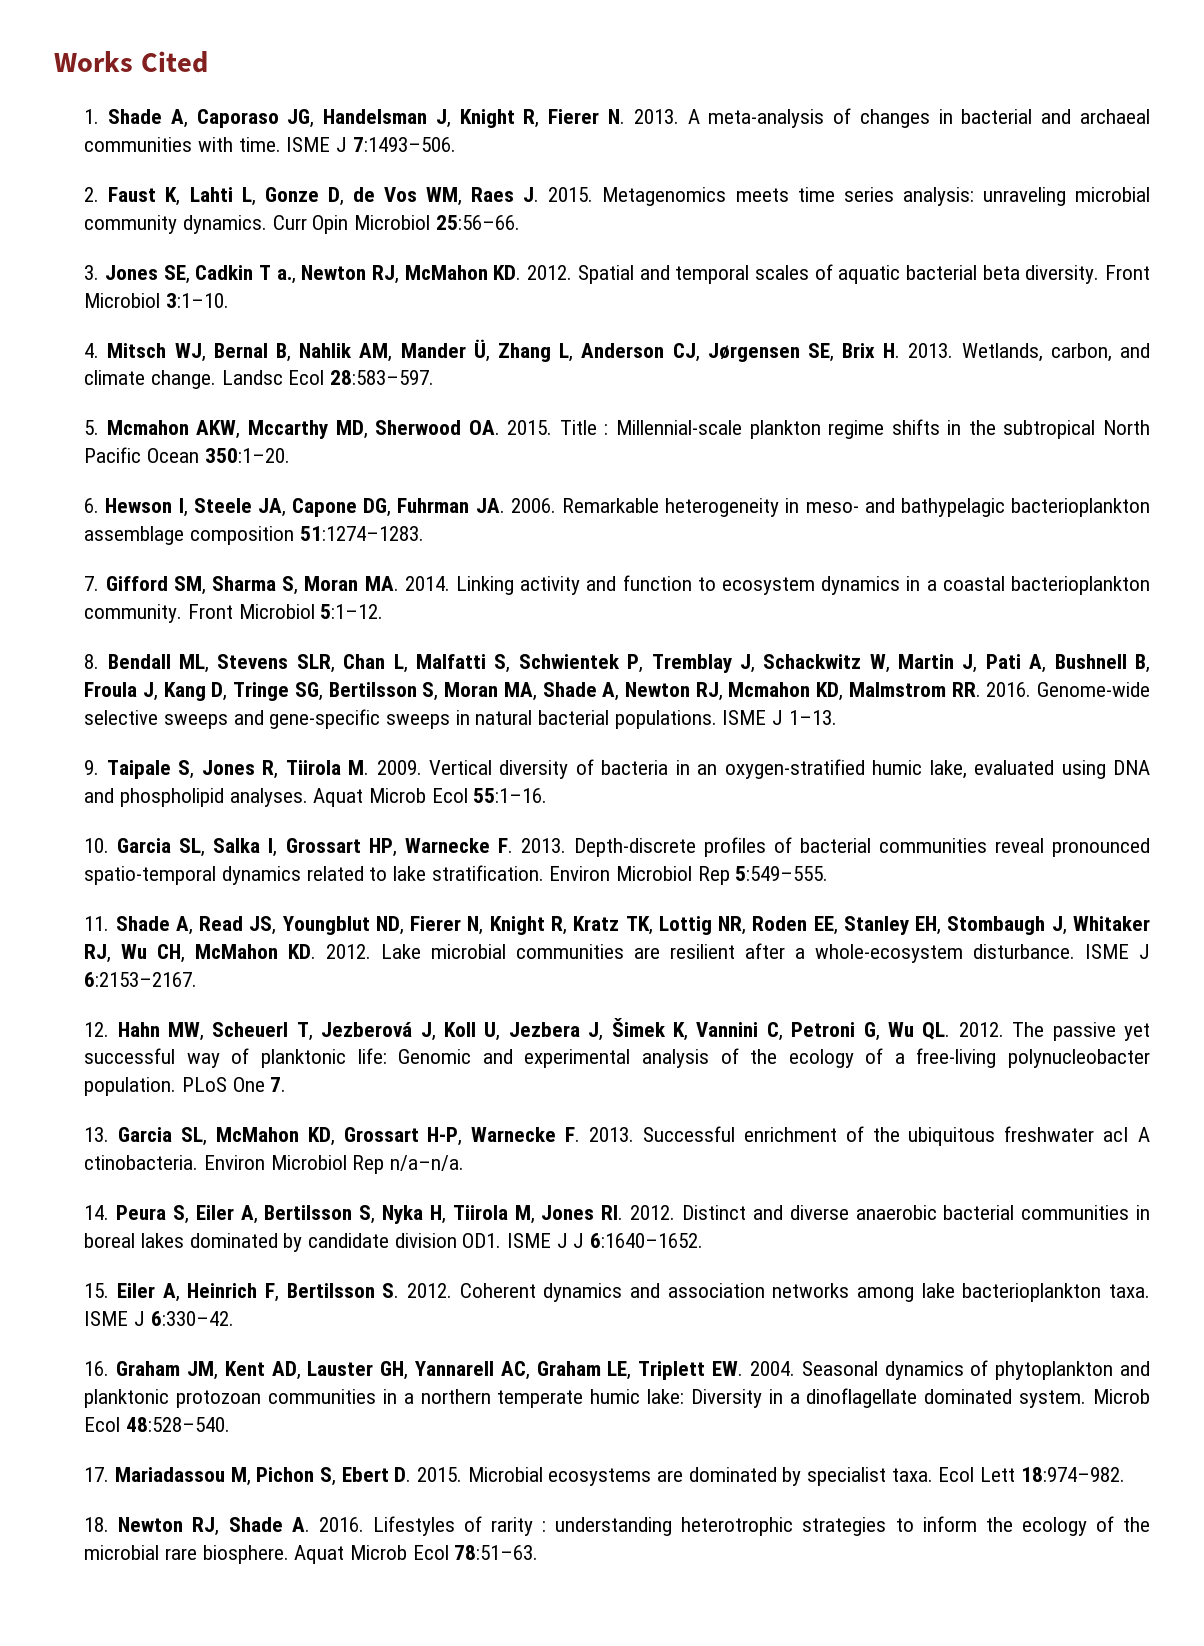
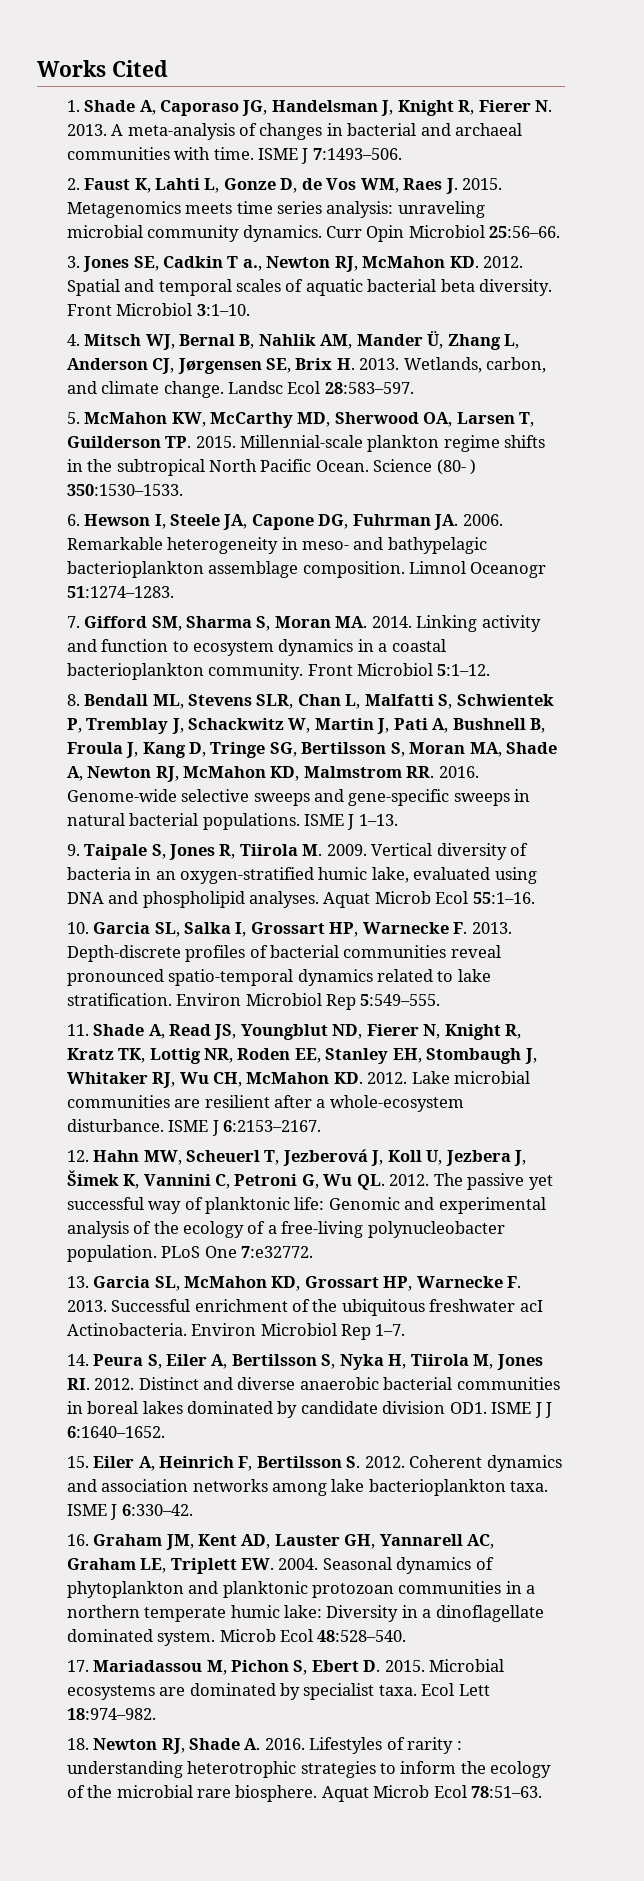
- 5. Mcmahon AKW, Mccarthy MD, Sherwood OA. 2015. Title : Millennial-scale plankton regime shifts in the subtropical North Pacific Ocean 350:1–20.
+ 5. McMahon KW, McCarthy MD, Sherwood OA, Larsen T, Guilderson TP. 2015. Millennial-scale plankton regime shifts in the subtropical North Pacific Ocean. Science (80- ) 350:1530–1533.
- Remarkable heterogeneity in meso- and bathypelagic bacterioplankton assemblage composition 51:1274–1283.
+ Remarkable heterogeneity in meso- and bathypelagic bacterioplankton assemblage composition. Limnol Oceanogr 51:1274–1283.
- 8. Bendall ML, Stevens SLR, Chan L, Malfatti S, Schwientek P, Tremblay J, Schackwitz W, Martin J, Pati A, Bushnell B, Froula J, Kang D, Tringe SG, Bertilsson S, Moran MA, Shade A, Newton RJ, Mcmahon KD, Malmstrom RR. 2016.
+ 8. Bendall ML, Stevens SLR, Chan L, Malfatti S, Schwientek P, Tremblay J, Schackwitz W, Martin J, Pati A, Bushnell B, Froula J, Kang D, Tringe SG, Bertilsson S, Moran MA, Shade A, Newton RJ, McMahon KD, Malmstrom RR. 2016.
- PLoS One 7.
+ PLoS One 7:e32772.
- 13. Garcia SL, McMahon KD, Grossart H-P, Warnecke F. 2013.
+ 13. Garcia SL, McMahon KD, Grossart HP, Warnecke F. 2013.
- Successful enrichment of the ubiquitous freshwater acI A ctinobacteria. Environ Microbiol Rep n/a–n/a.
+ Successful enrichment of the ubiquitous freshwater acI Actinobacteria. Environ Microbiol Rep 1–7.

